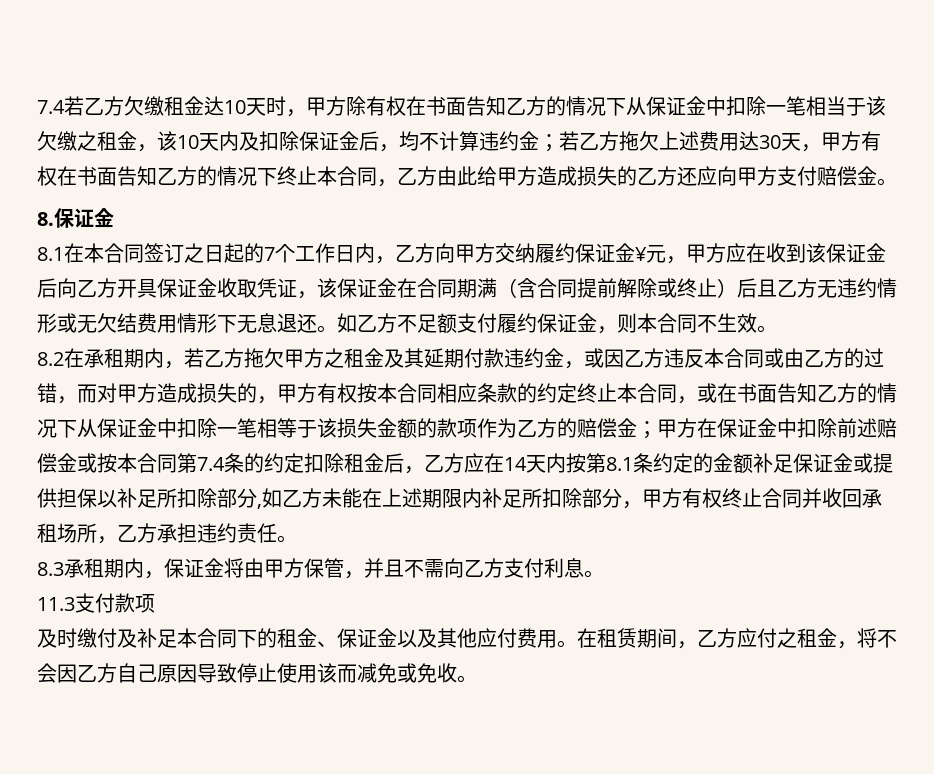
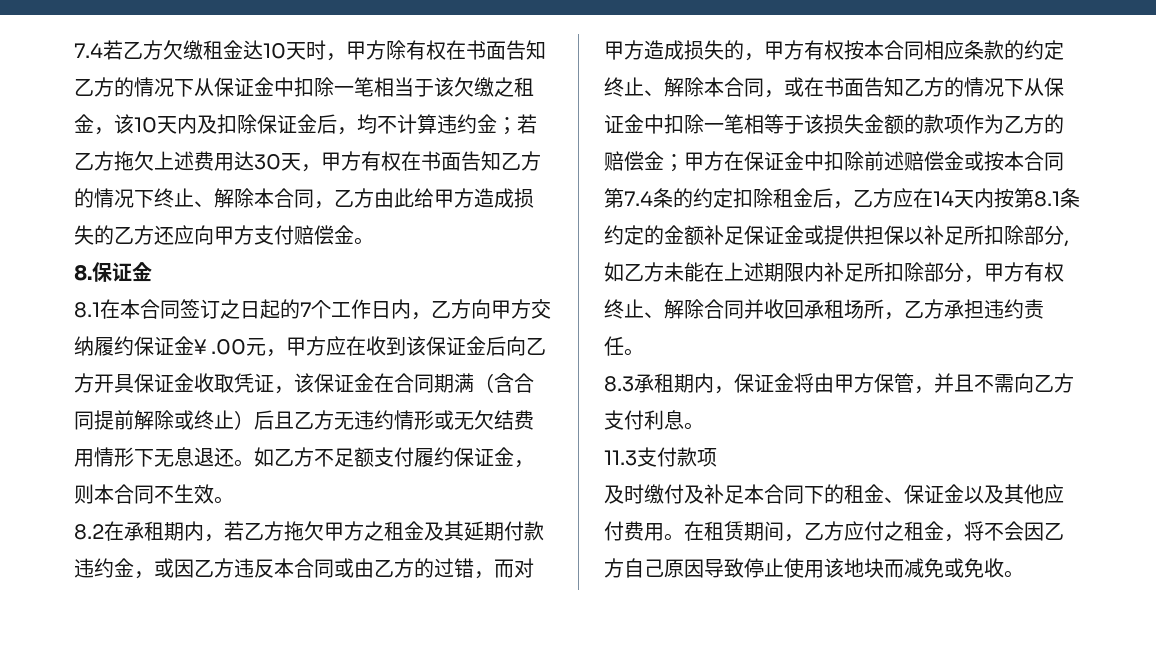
- 若乙方拖欠上述费用达30天，甲方有权在书面告知乙方的情况下终止本合同，乙方由此给甲方造成损失的乙方还应向甲方支付赔偿金。
+ 若乙方拖欠上述费用达30天，甲方有权在书面告知乙方的情况下终止、解除本合同，乙方由此给甲方造成损失的乙方还应向甲方支付赔偿金。
- 8.1在本合同签订之日起的7个工作日内，乙方向甲方交纳履约保证金¥元，甲方应在收到该保证金后向乙方开具保证金收取凭证，该保证金在合同期满（含合同提前解除或终止）后且乙方无违约情形或无欠结费用情形下无息退还。
+ 8.1在本合同签订之日起的7个工作日内，乙方向甲方交纳履约保证金¥ .00元，甲方应在收到该保证金后向乙方开具保证金收取凭证，该保证金在合同期满（含合同提前解除或终止）后且乙方无违约情形或无欠结费用情形下无息退还。
- 8.2在承租期内，若乙方拖欠甲方之租金及其延期付款违约金，或因乙方违反本合同或由乙方的过错，而对甲方造成损失的，甲方有权按本合同相应条款的约定终止本合同，或在书面告知乙方的情况下从保证金中扣除一笔相等于该损失金额的款项作为乙方的赔偿金；
+ 8.2在承租期内，若乙方拖欠甲方之租金及其延期付款违约金，或因乙方违反本合同或由乙方的过错，而对甲方造成损失的，甲方有权按本合同相应条款的约定终止、解除本合同，或在书面告知乙方的情况下从保证金中扣除一笔相等于该损失金额的款项作为乙方的赔偿金；
- 甲方在保证金中扣除前述赔偿金或按本合同第7.4条的约定扣除租金后，乙方应在14天内按第8.1条约定的金额补足保证金或提供担保以补足所扣除部分,如乙方未能在上述期限内补足所扣除部分，甲方有权终止合同并收回承租场所，乙方承担违约责任。
+ 甲方在保证金中扣除前述赔偿金或按本合同第7.4条的约定扣除租金后，乙方应在14天内按第8.1条约定的金额补足保证金或提供担保以补足所扣除部分,如乙方未能在上述期限内补足所扣除部分，甲方有权终止、解除合同并收回承租场所，乙方承担违约责任。
- 在租赁期间，乙方应付之租金，将不会因乙方自己原因导致停止使用该而减免或免收。
+ 在租赁期间，乙方应付之租金，将不会因乙方自己原因导致停止使用该地块而减免或免收。

